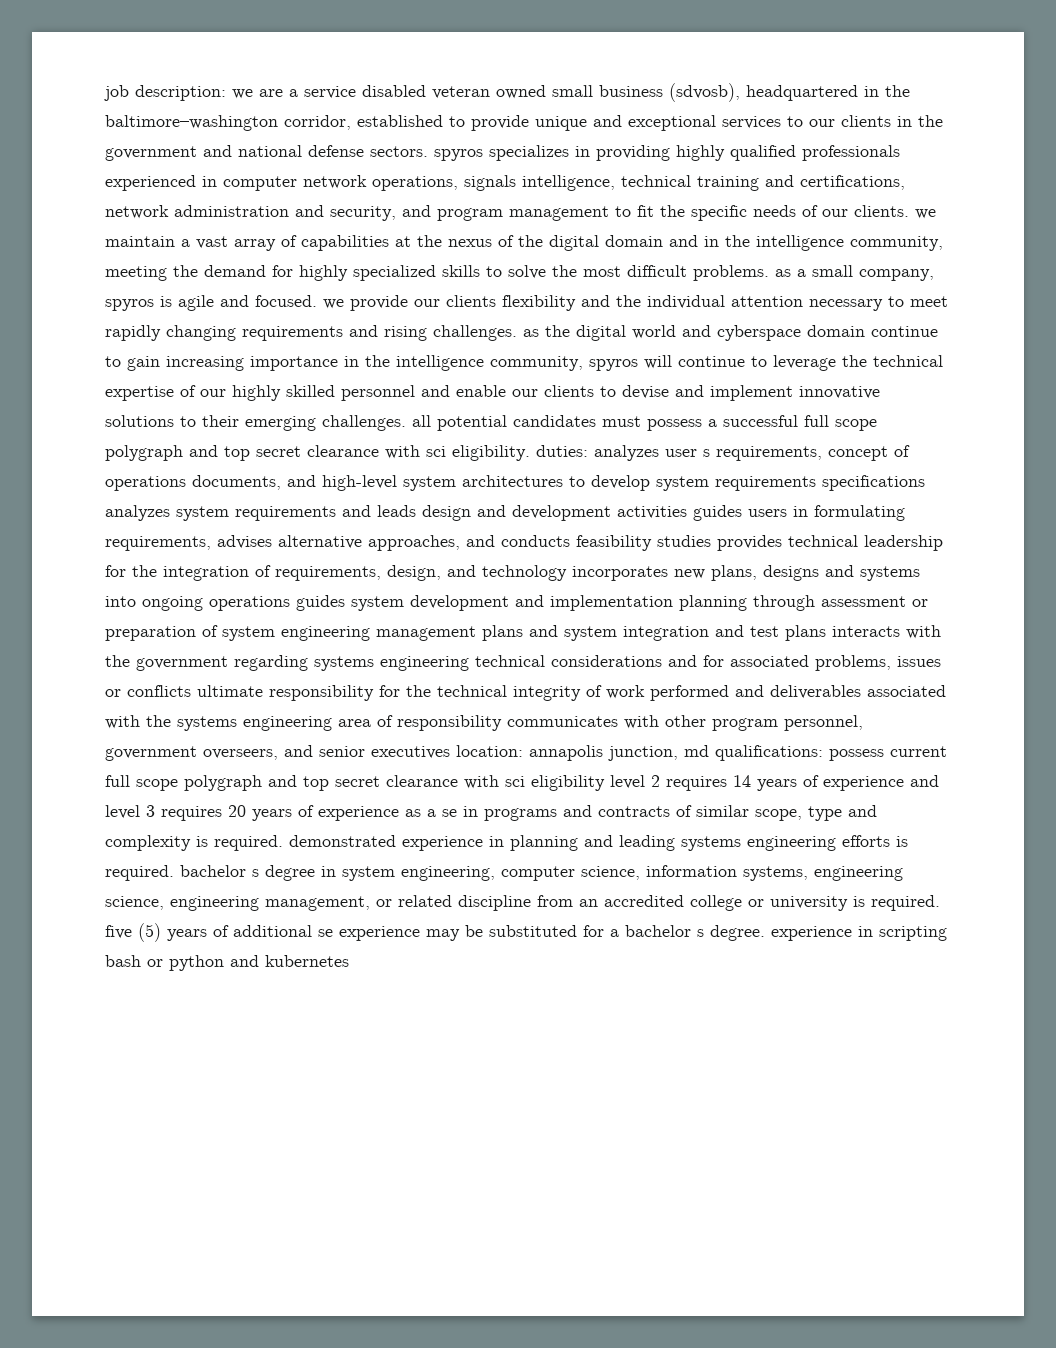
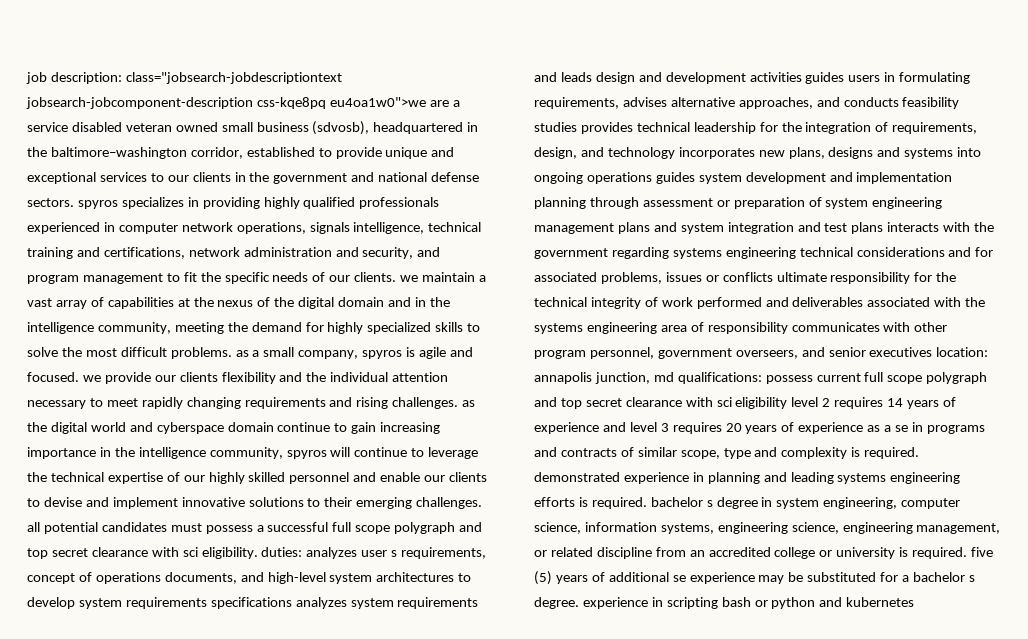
- we are a service disabled veteran owned small business (sdvosb), headquartered in the baltimore–washington corridor, established to provide unique and exceptional services to our clients in the government and national defense sectors. spyros specializes in providing highly qualified professionals experienced in computer network operations, signals intelligence, technical training and certifications, network administration and security, and program management to fit the specific needs of our clients. we maintain a vast array of capabilities at the nexus of the digital domain and in the intelligence community, meeting the demand for highly specialized skills to solve the most difficult problems. as a small company, spyros is agile and focused. we provide our clients flexibility and the individual attention necessary to meet rapidly changing requirements and rising challenges. as the digital world and cyberspace domain continue to gain increasing importance in the intelligence community, spyros will continue to leverage the technical expertise of our highly skilled personnel and enable our clients to devise and implement innovative solutions to their emerging challenges. all potential candidates must possess a successful full scope polygraph and top secret clearance with sci eligibility. duties:
+ class="jobsearch-jobdescriptiontext jobsearch-jobcomponent-description css-kqe8pq eu4oa1w0">we are a service disabled veteran owned small business (sdvosb), headquartered in the baltimore–washington corridor, established to provide unique and exceptional services to our clients in the government and national defense sectors. spyros specializes in providing highly qualified professionals experienced in computer network operations, signals intelligence, technical training and certifications, network administration and security, and program management to fit the specific needs of our clients. we maintain a vast array of capabilities at the nexus of the digital domain and in the intelligence community, meeting the demand for highly specialized skills to solve the most difficult problems. as a small company, spyros is agile and focused. we provide our clients flexibility and the individual attention necessary to meet rapidly changing requirements and rising challenges. as the digital world and cyberspace domain continue to gain increasing importance in the intelligence community, spyros will continue to leverage the technical expertise of our highly skilled personnel and enable our clients to devise and implement innovative solutions to their emerging challenges. all potential candidates must possess a successful full scope polygraph and top secret clearance with sci eligibility. duties:

